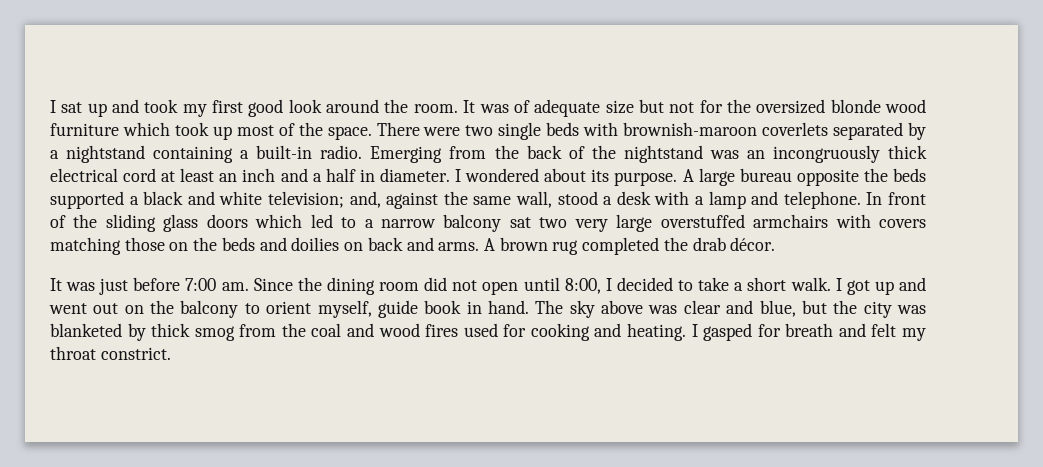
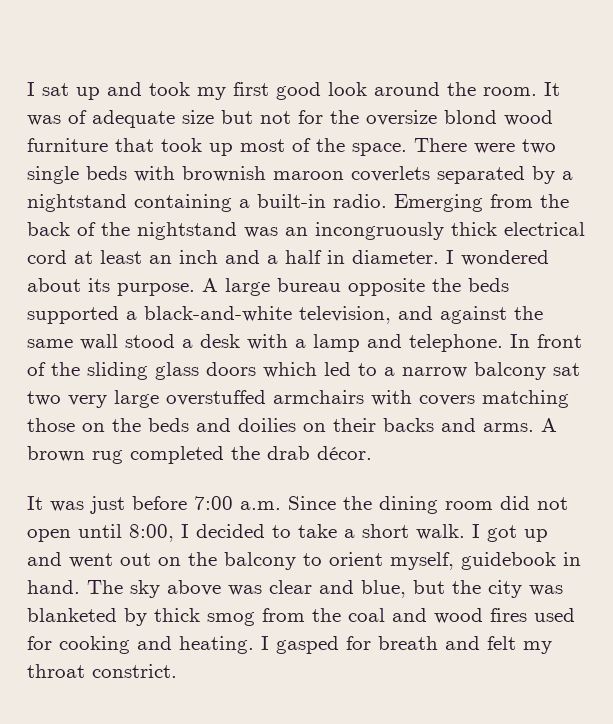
- It was of adequate size but not for the oversized blonde wood furniture which took up most of the space.
+ It was of adequate size but not for the oversize blond wood furniture that took up most of the space.
- There were two single beds with brownish-maroon coverlets separated by a nightstand containing a built-in radio.
+ There were two single beds with brownish maroon coverlets separated by a nightstand containing a built-in radio.
- A large bureau opposite the beds supported a black and white television; and, against the same wall, stood a desk with a lamp and telephone.
+ A large bureau opposite the beds supported a black-and-white television, and against the same wall stood a desk with a lamp and telephone.
- In front of the sliding glass doors which led to a narrow balcony sat two very large overstuffed armchairs with covers matching those on the beds and doilies on back and arms.
+ In front of the sliding glass doors which led to a narrow balcony sat two very large overstuffed armchairs with covers matching those on the beds and doilies on their backs and arms.
- It was just before 7:00 am. Since the dining room did not open until 8:00, I decided to take a short walk.
+ It was just before 7:00 a.m. Since the dining room did not open until 8:00, I decided to take a short walk.
- I got up and went out on the balcony to orient myself, guide book in hand.
+ I got up and went out on the balcony to orient myself, guidebook in hand.

